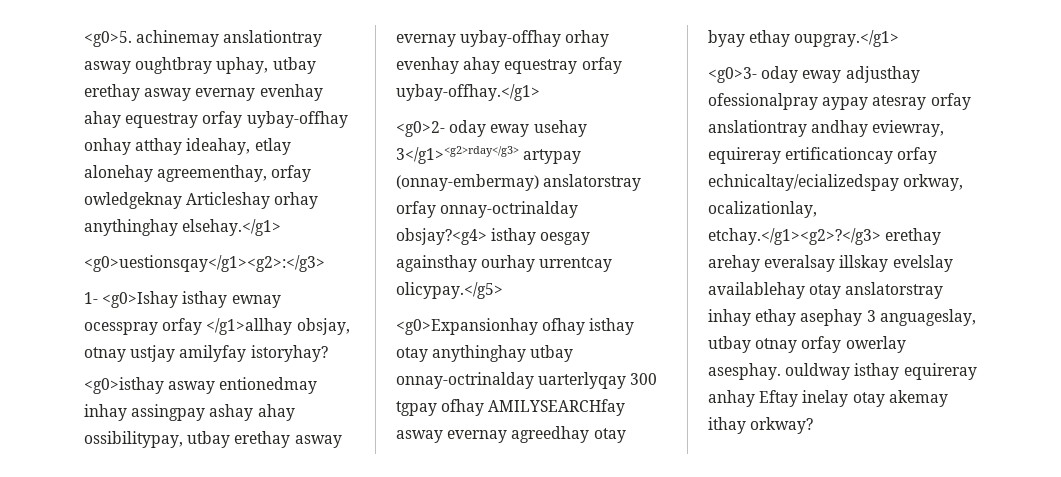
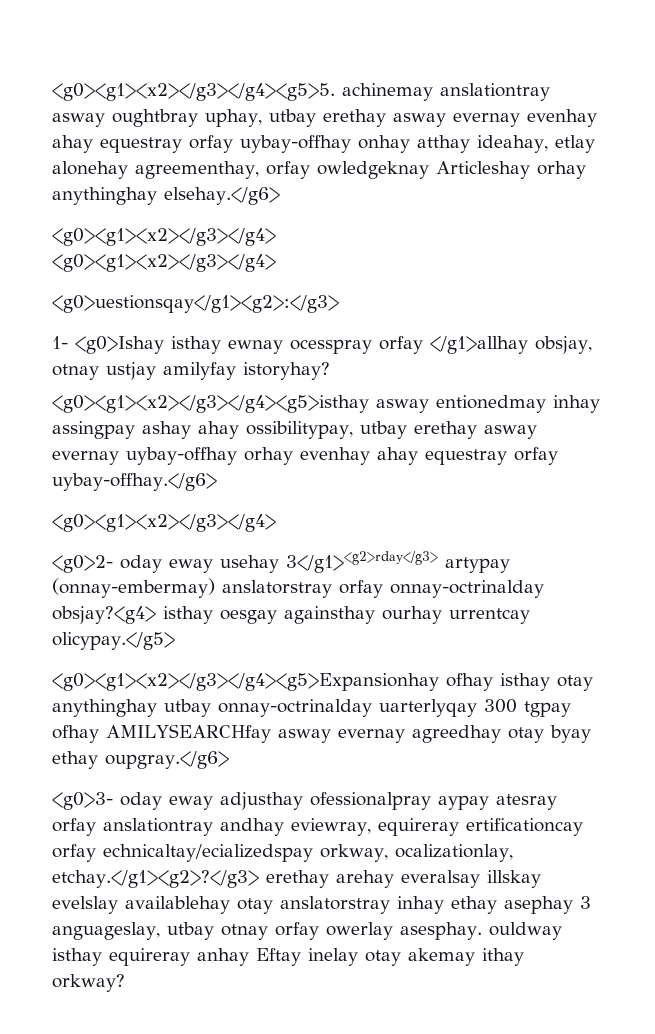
- <g0>5. achinemay anslationtray asway oughtbray uphay, utbay erethay asway evernay evenhay ahay equestray orfay uybay-offhay onhay atthay ideahay, etlay alonehay agreementhay, orfay owledgeknay Articleshay orhay anythinghay elsehay.</g1>
+ <g0><g1><x2></g3></g4><g5>5. achinemay anslationtray asway oughtbray uphay, utbay erethay asway evernay evenhay ahay equestray orfay uybay-offhay onhay atthay ideahay, etlay alonehay agreementhay, orfay owledgeknay Articleshay orhay anythinghay elsehay.</g6>
+ <g0><g1><x2></g3></g4>
+ <g0><g1><x2></g3></g4>
- <g0>isthay asway entionedmay inhay assingpay ashay ahay ossibilitypay, utbay erethay asway evernay uybay-offhay orhay evenhay ahay equestray orfay uybay-offhay.</g1>
+ <g0><g1><x2></g3></g4><g5>isthay asway entionedmay inhay assingpay ashay ahay ossibilitypay, utbay erethay asway evernay uybay-offhay orhay evenhay ahay equestray orfay uybay-offhay.</g6>
+ <g0><g1><x2></g3></g4>
- <g0>Expansionhay ofhay isthay otay anythinghay utbay onnay-octrinalday uarterlyqay 300 tgpay ofhay AMILYSEARCHfay asway evernay agreedhay otay byay ethay oupgray.</g1>
+ <g0><g1><x2></g3></g4><g5>Expansionhay ofhay isthay otay anythinghay utbay onnay-octrinalday uarterlyqay 300 tgpay ofhay AMILYSEARCHfay asway evernay agreedhay otay byay ethay oupgray.</g6>

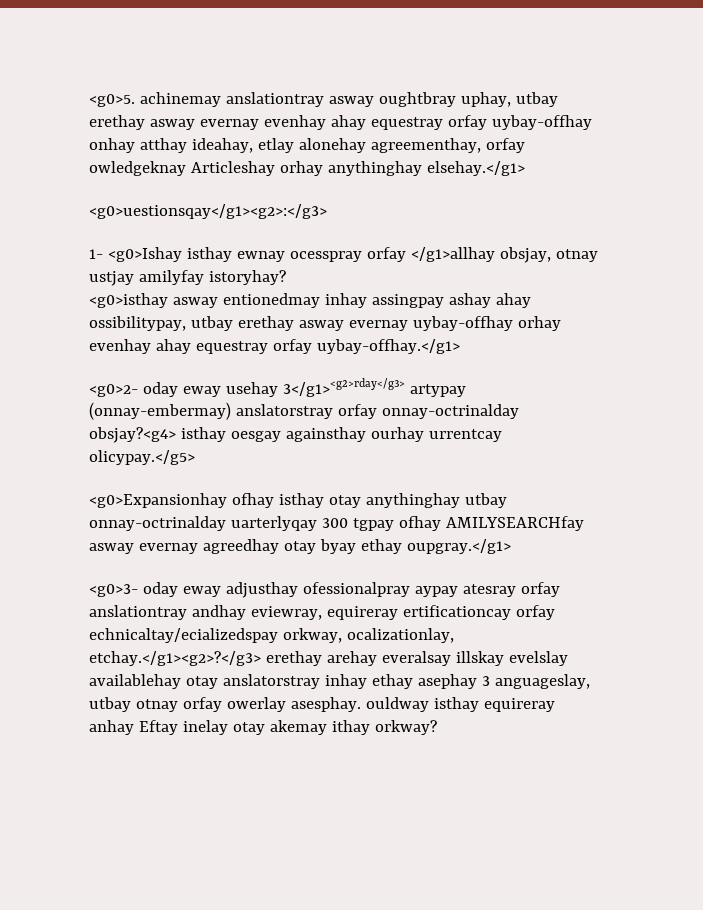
- <g0><g1><x2></g3></g4><g5>5. achinemay anslationtray asway oughtbray uphay, utbay erethay asway evernay evenhay ahay equestray orfay uybay-offhay onhay atthay ideahay, etlay alonehay agreementhay, orfay owledgeknay Articleshay orhay anythinghay elsehay.</g6>
- <g0><g1><x2></g3></g4>
- <g0><g1><x2></g3></g4>
+ <g0>5. achinemay anslationtray asway oughtbray uphay, utbay erethay asway evernay evenhay ahay equestray orfay uybay-offhay onhay atthay ideahay, etlay alonehay agreementhay, orfay owledgeknay Articleshay orhay anythinghay elsehay.</g1>
- <g0><g1><x2></g3></g4><g5>isthay asway entionedmay inhay assingpay ashay ahay ossibilitypay, utbay erethay asway evernay uybay-offhay orhay evenhay ahay equestray orfay uybay-offhay.</g6>
- <g0><g1><x2></g3></g4>
+ <g0>isthay asway entionedmay inhay assingpay ashay ahay ossibilitypay, utbay erethay asway evernay uybay-offhay orhay evenhay ahay equestray orfay uybay-offhay.</g1>
- <g0><g1><x2></g3></g4><g5>Expansionhay ofhay isthay otay anythinghay utbay onnay-octrinalday uarterlyqay 300 tgpay ofhay AMILYSEARCHfay asway evernay agreedhay otay byay ethay oupgray.</g6>
+ <g0>Expansionhay ofhay isthay otay anythinghay utbay onnay-octrinalday uarterlyqay 300 tgpay ofhay AMILYSEARCHfay asway evernay agreedhay otay byay ethay oupgray.</g1>

